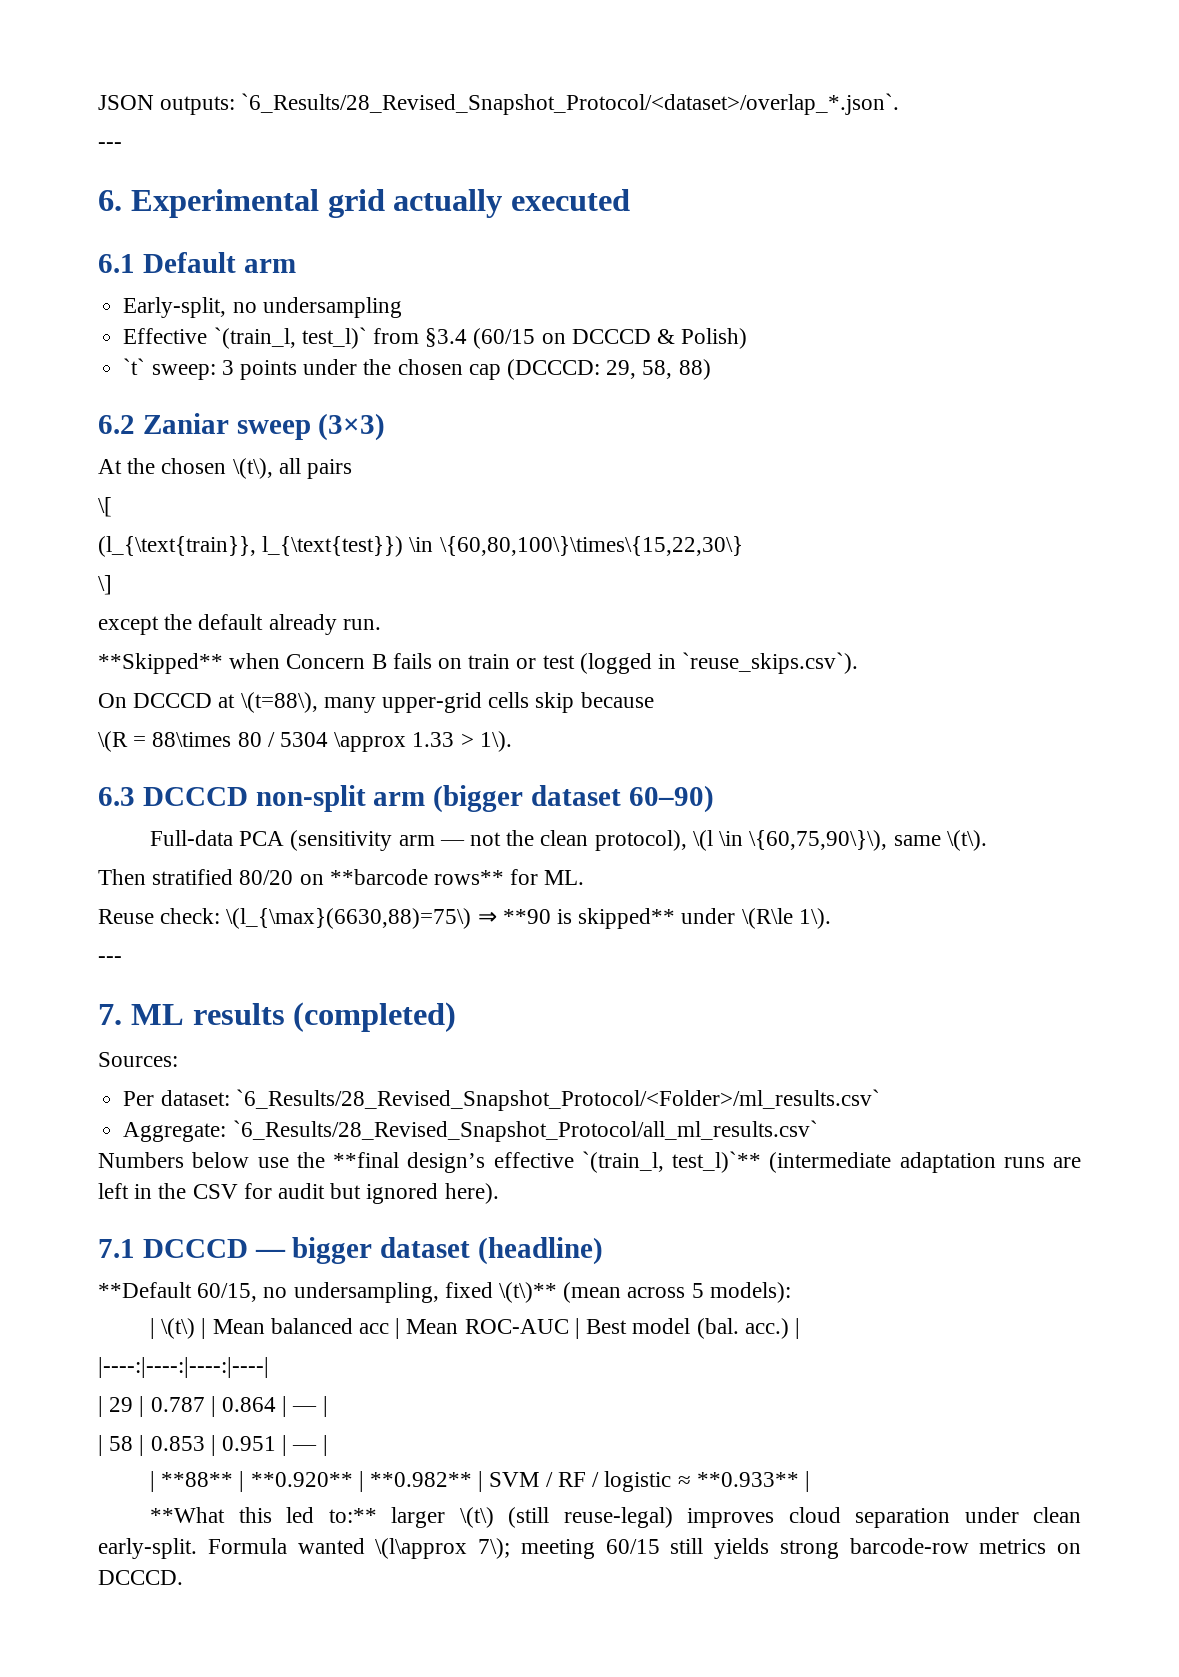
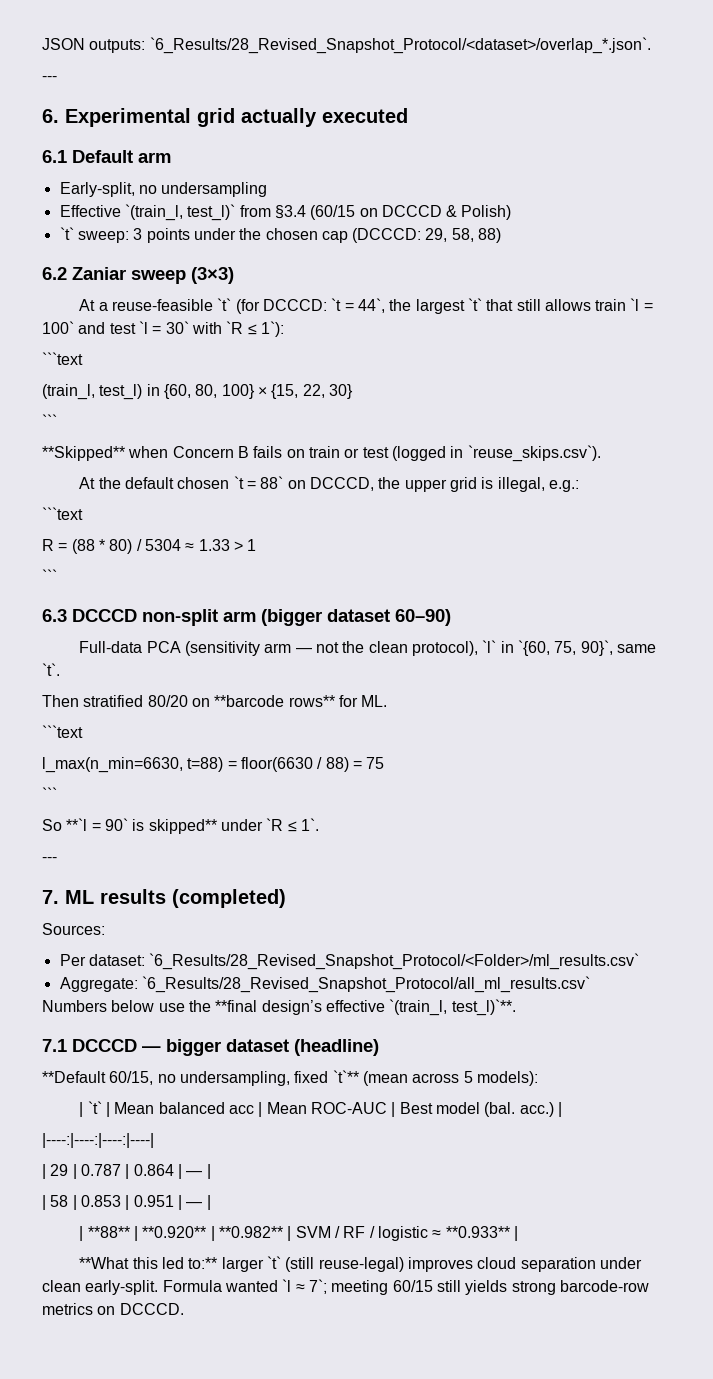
- At the chosen \(t\), all pairs
- \[
- (l_{\text{train}}, l_{\text{test}}) \in \{60,80,100\}\times\{15,22,30\}
- \]
- except the default already run.
+ At a reuse-feasible `t` (for DCCCD: `t = 44`, the largest `t` that still allows train `l = 100` and test `l = 30` with `R ≤ 1`):
+ ```text
+ (train_l, test_l) in {60, 80, 100} × {15, 22, 30}
+ ```
- On DCCCD at \(t=88\), many upper-grid cells skip because
- \(R = 88\times 80 / 5304 \approx 1.33 > 1\).
+ At the default chosen `t = 88` on DCCCD, the upper grid is illegal, e.g.:
+ ```text
+ R = (88 * 80) / 5304 ≈ 1.33 > 1
+ ```
- Full-data PCA (sensitivity arm — not the clean protocol), \(l \in \{60,75,90\}\), same \(t\).
+ Full-data PCA (sensitivity arm — not the clean protocol), `l` in `{60, 75, 90}`, same `t`.
  Then stratified 80/20 on **barcode rows** for ML.
- Reuse check: \(l_{\max}(6630,88)=75\) ⇒ **90 is skipped** under \(R\le 1\).
+ ```text
+ l_max(n_min=6630, t=88) = floor(6630 / 88) = 75
+ ```
+ So **`l = 90` is skipped** under `R ≤ 1`.
- Numbers below use the **final design’s effective `(train_l, test_l)`** (intermediate adaptation runs are left in the CSV for audit but ignored here).
+ Numbers below use the **final design’s effective `(train_l, test_l)`**.
- **Default 60/15, no undersampling, fixed \(t\)** (mean across 5 models):
+ **Default 60/15, no undersampling, fixed `t`** (mean across 5 models):
- | \(t\) | Mean balanced acc | Mean ROC-AUC | Best model (bal. acc.)
+ | `t` | Mean balanced acc | Mean ROC-AUC | Best model (bal. acc.)
- **What this led to:** larger \(t\) (still reuse-legal) improves cloud separation under clean early-split.
+ **What this led to:** larger `t` (still reuse-legal) improves cloud separation under clean early-split.
- Formula wanted \(l\approx 7\); meeting 60/15 still yields strong barcode-row metrics on DCCCD.
+ Formula wanted `l ≈ 7`; meeting 60/15 still yields strong barcode-row metrics on DCCCD.

